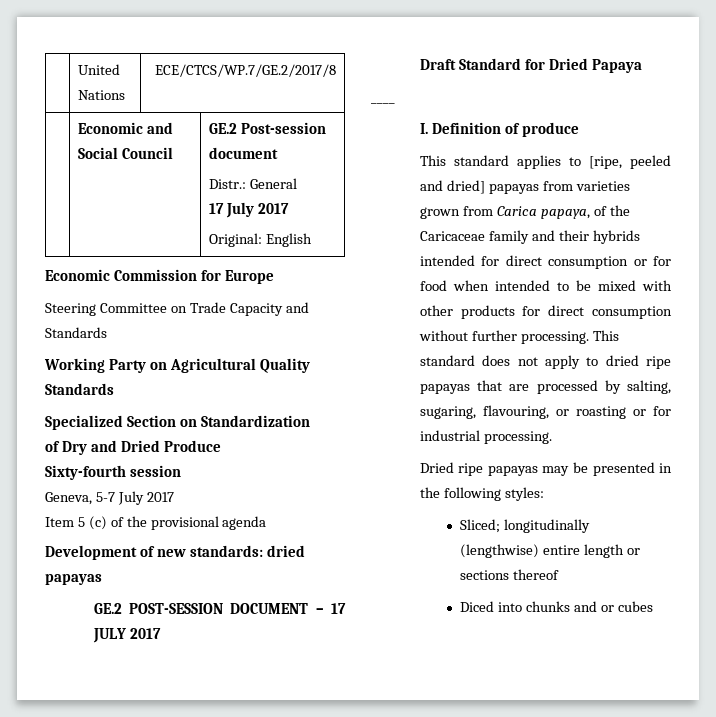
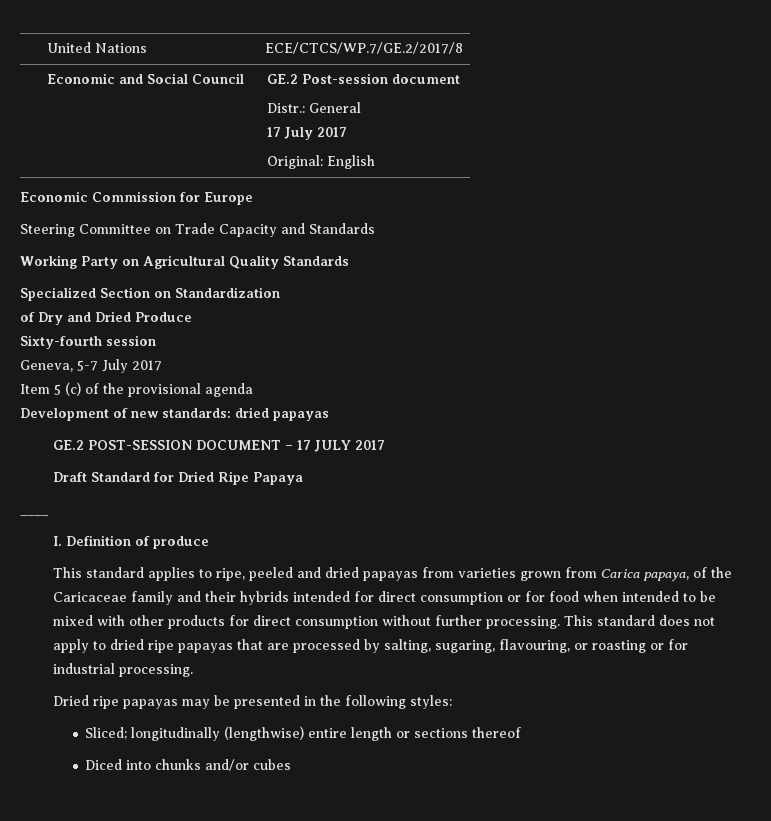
- Draft Standard for Dried Papaya
+ Draft Standard for Dried Ripe Papaya
- This standard applies to [ripe, peeled and dried] papayas from varieties grown from Carica papaya, of the Caricaceae family and their hybrids intended for direct consumption or for food when intended to be mixed with other products for direct consumption without further processing.
+ This standard applies to ripe, peeled and dried papayas from varieties grown from Carica papaya, of the Caricaceae family and their hybrids intended for direct consumption or for food when intended to be mixed with other products for direct consumption without further processing.
- Diced into chunks and or cubes
+ Diced into chunks and/or cubes

